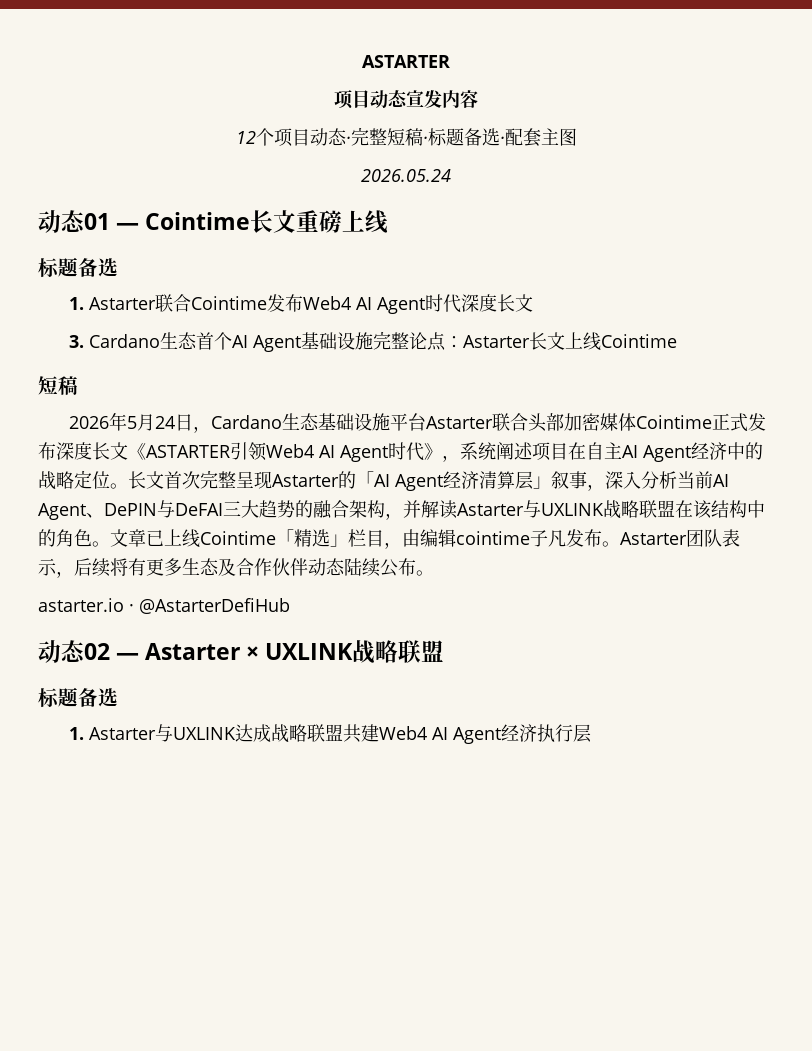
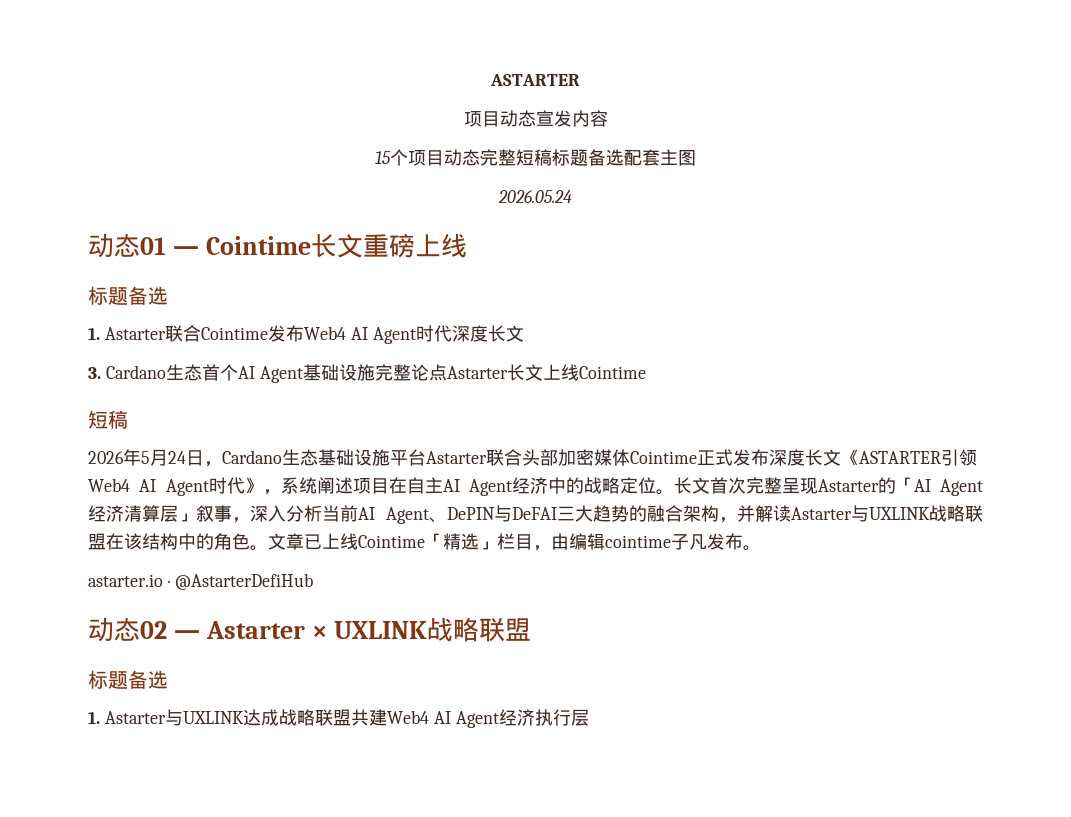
- 12个项目动态·完整短稿·标题备选·配套主图
+ 15个项目动态·完整短稿·标题备选·配套主图
- 3. Cardano生态首个AI Agent基础设施完整论点：Astarter长文上线Cointime
+ 3. Cardano生态首个AI Agent基础设施完整论点Astarter长文上线Cointime
- Astarter团队表示，后续将有更多生态及合作伙伴动态陆续公布。

